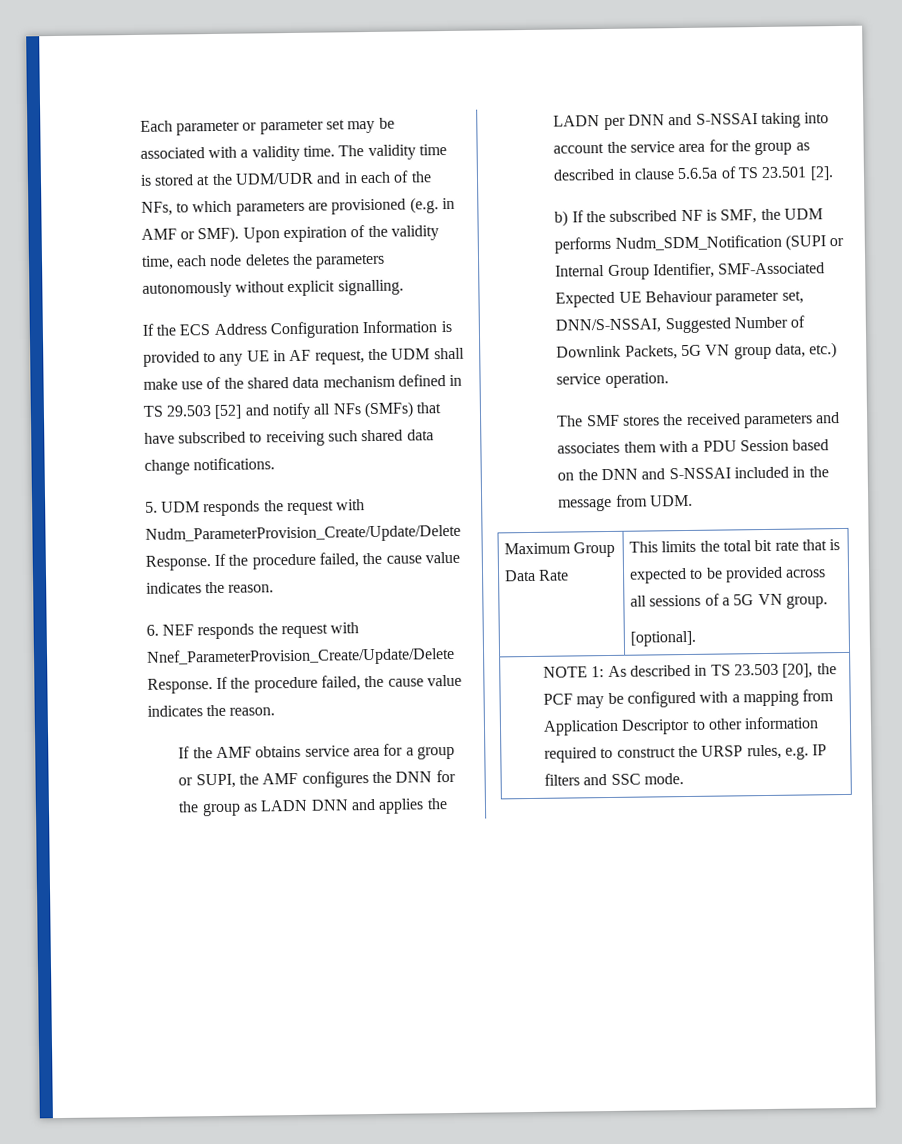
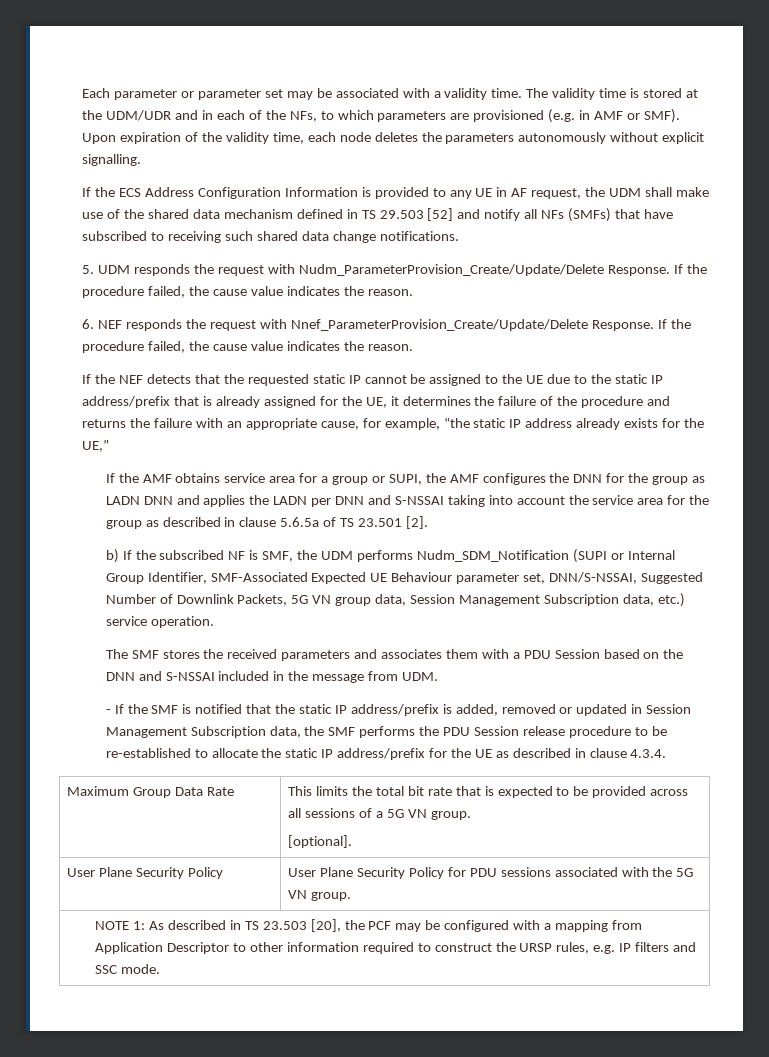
+ If the NEF detects that the requested static IP cannot be assigned to the UE due to the static IP address/prefix that is already assigned for the UE, it determines the failure of the procedure and returns the failure with an appropriate cause, for example, “the static IP address already exists for the UE,”
- b) If the subscribed NF is SMF, the UDM performs Nudm_SDM_Notification (SUPI or Internal Group Identifier, SMF-Associated Expected UE Behaviour parameter set, DNN/S-NSSAI, Suggested Number of Downlink Packets, 5G VN group data, etc.) service operation.
+ b) If the subscribed NF is SMF, the UDM performs Nudm_SDM_Notification (SUPI or Internal Group Identifier, SMF-Associated Expected UE Behaviour parameter set, DNN/S-NSSAI, Suggested Number of Downlink Packets, 5G VN group data, Session Management Subscription data, etc.) service operation.
+ - If the SMF is notified that the static IP address/prefix is added, removed or updated in Session Management Subscription data, the SMF performs the PDU Session release procedure to be re-established to allocate the static IP address/prefix for the UE as described in clause 4.3.4.
+ User Plane Security Policy | User Plane Security Policy for PDU sessions associated with the 5G VN group.

